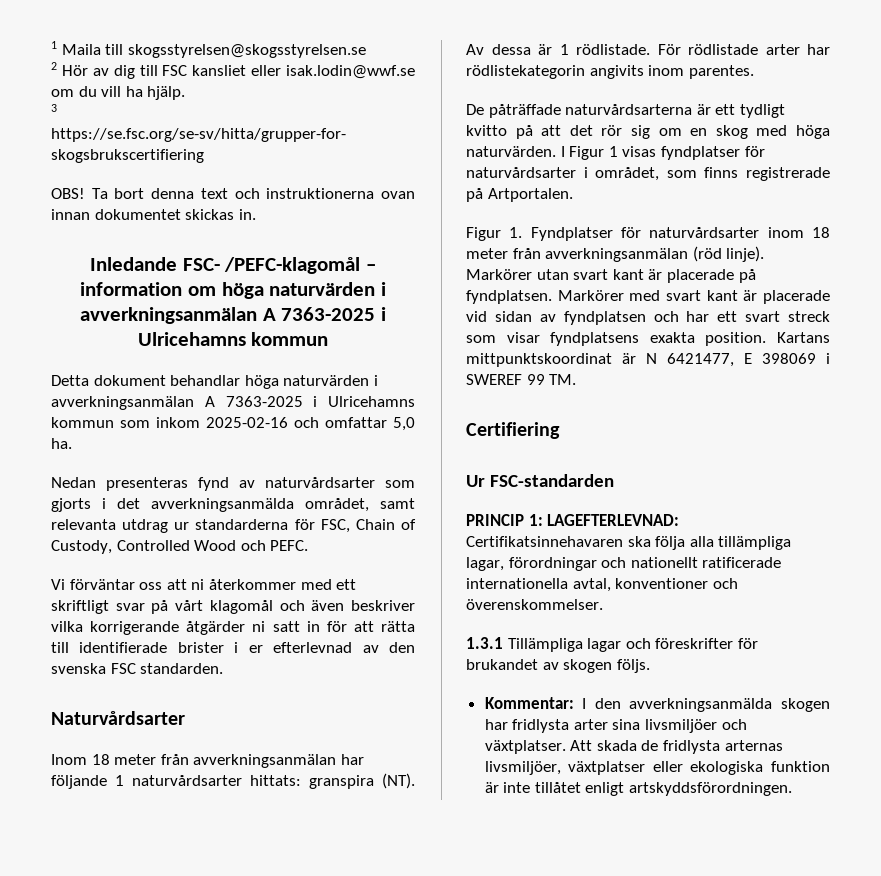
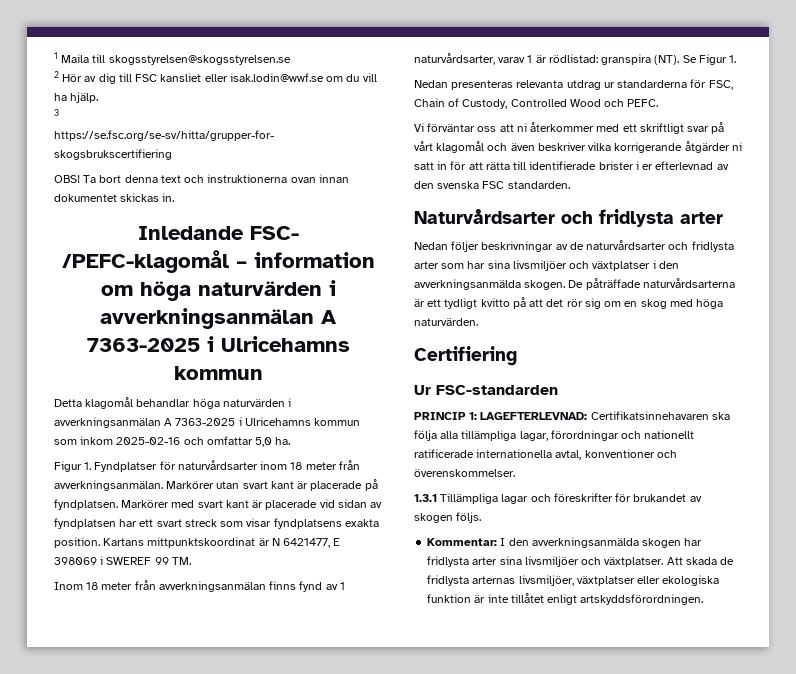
- Detta dokument behandlar höga naturvärden i avverkningsanmälan A 7363-2025 i Ulricehamns kommun som inkom 2025-02-16 och omfattar 5,0 ha.
+ Detta klagomål behandlar höga naturvärden i avverkningsanmälan A 7363-2025 i Ulricehamns kommun som inkom 2025-02-16 och omfattar 5,0 ha.
- Nedan presenteras fynd av naturvårdsarter som gjorts i det avverkningsanmälda området, samt relevanta utdrag ur standarderna för FSC, Chain of Custody, Controlled Wood och PEFC.
+ Figur 1. Fyndplatser för naturvårdsarter inom 18 meter från avverkningsanmälan. Markörer utan svart kant är placerade på fyndplatsen. Markörer med svart kant är placerade vid sidan av fyndplatsen har ett svart streck som visar fyndplatsens exakta position. Kartans mittpunktskoordinat är N 6421477, E 398069 i SWEREF 99 TM.
+ Inom 18 meter från avverkningsanmälan finns fynd av 1 naturvårdsarter, varav 1 är rödlistad: granspira (NT). Se Figur 1.
+ Nedan presenteras relevanta utdrag ur standarderna för FSC, Chain of Custody, Controlled Wood och PEFC.
- Naturvårdsarter
- Inom 18 meter från avverkningsanmälan har följande 1 naturvårdsarter hittats: granspira (NT). Av dessa är 1 rödlistade. För rödlistade arter har rödlistekategorin angivits inom parentes.
- De påträffade naturvårdsarterna är ett tydligt kvitto på att det rör sig om en skog med höga naturvärden. I Figur 1 visas fyndplatser för naturvårdsarter i området, som finns registrerade på Artportalen.
- Figur 1. Fyndplatser för naturvårdsarter inom 18 meter från avverkningsanmälan (röd linje). Markörer utan svart kant är placerade på fyndplatsen. Markörer med svart kant är placerade vid sidan av fyndplatsen och har ett svart streck som visar fyndplatsens exakta position. Kartans mittpunktskoordinat är N 6421477, E 398069 i SWEREF 99 TM.
+ Naturvårdsarter och fridlysta arter
+ Nedan följer beskrivningar av de naturvårdsarter och fridlysta arter som har sina livsmiljöer och växtplatser i den avverkningsanmälda skogen. De påträffade naturvårdsarterna är ett tydligt kvitto på att det rör sig om en skog med höga naturvärden.

